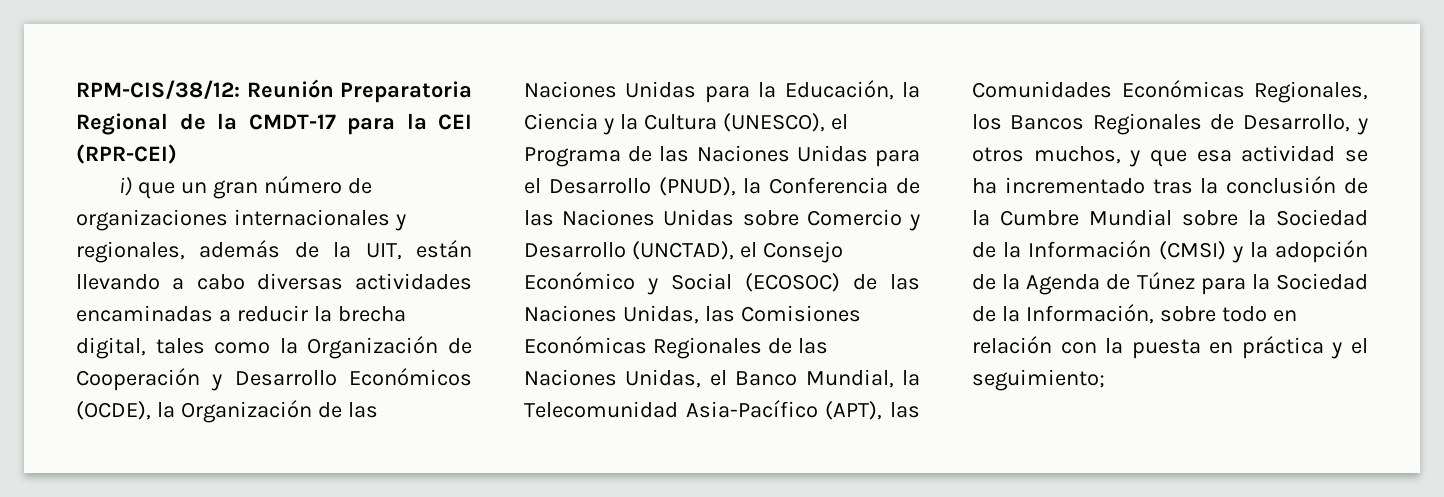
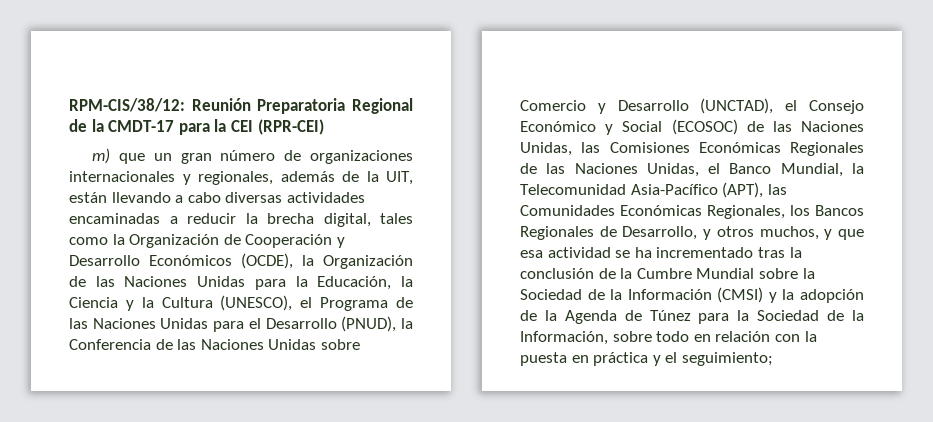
- i) que un gran número de organizaciones internacionales y regionales, además de la UIT, están llevando a cabo diversas actividades encaminadas a reducir la brecha digital, tales como la Organización de Cooperación y Desarrollo Económicos (OCDE), la Organización de las Naciones Unidas para la Educación, la Ciencia y la Cultura (UNESCO), el Programa de las Naciones Unidas para el Desarrollo (PNUD), la Conferencia de las Naciones Unidas sobre Comercio y Desarrollo (UNCTAD), el Consejo Económico y Social (ECOSOC) de las Naciones Unidas, las Comisiones Económicas Regionales de las Naciones Unidas, el Banco Mundial, la Telecomunidad Asia-Pacífico (APT), las Comunidades Económicas Regionales, los Bancos Regionales de Desarrollo, y otros muchos, y que esa actividad se ha incrementado tras la conclusión de la Cumbre Mundial sobre la Sociedad de la Información (CMSI) y la adopción de la Agenda de Túnez para la Sociedad de la Información, sobre todo en relación con la puesta en práctica y el seguimiento;
+ m) que un gran número de organizaciones internacionales y regionales, además de la UIT, están llevando a cabo diversas actividades encaminadas a reducir la brecha digital, tales como la Organización de Cooperación y Desarrollo Económicos (OCDE), la Organización de las Naciones Unidas para la Educación, la Ciencia y la Cultura (UNESCO), el Programa de las Naciones Unidas para el Desarrollo (PNUD), la Conferencia de las Naciones Unidas sobre Comercio y Desarrollo (UNCTAD), el Consejo Económico y Social (ECOSOC) de las Naciones Unidas, las Comisiones Económicas Regionales de las Naciones Unidas, el Banco Mundial, la Telecomunidad Asia-Pacífico (APT), las Comunidades Económicas Regionales, los Bancos Regionales de Desarrollo, y otros muchos, y que esa actividad se ha incrementado tras la conclusión de la Cumbre Mundial sobre la Sociedad de la Información (CMSI) y la adopción de la Agenda de Túnez para la Sociedad de la Información, sobre todo en relación con la puesta en práctica y el seguimiento;

